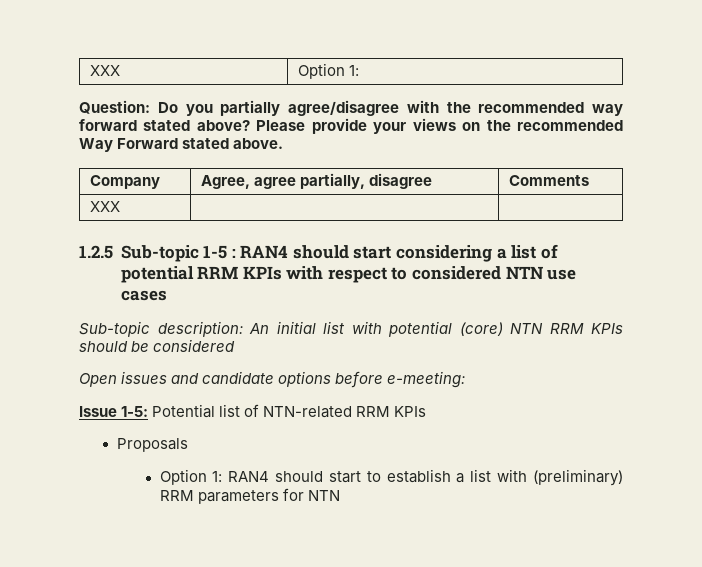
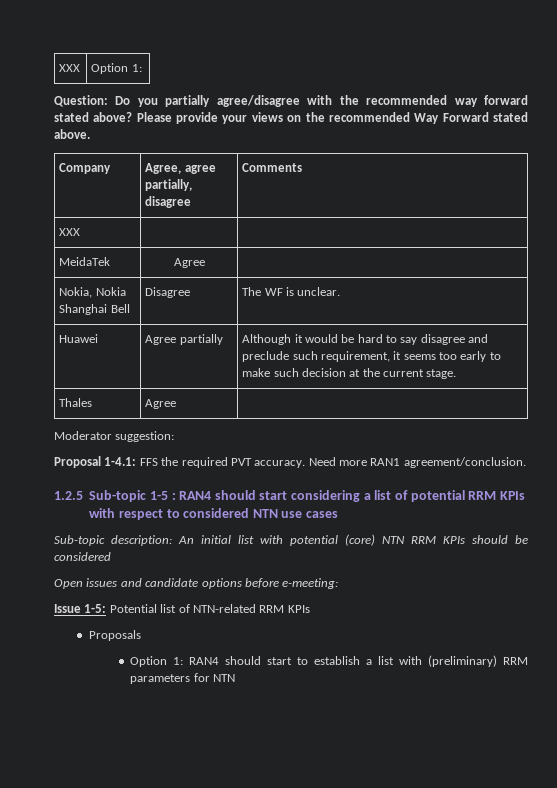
+ MeidaTek | Agree |
+ Nokia, Nokia Shanghai Bell | Disagree | The WF is unclear.
+ Huawei | Agree partially | Although it would be hard to say disagree and preclude such requirement, it seems too early to make such decision at the current stage.
+ Thales | Agree |
+ Moderator suggestion:
+ Proposal 1-4.1: FFS the required PVT accuracy. Need more RAN1 agreement/conclusion.

